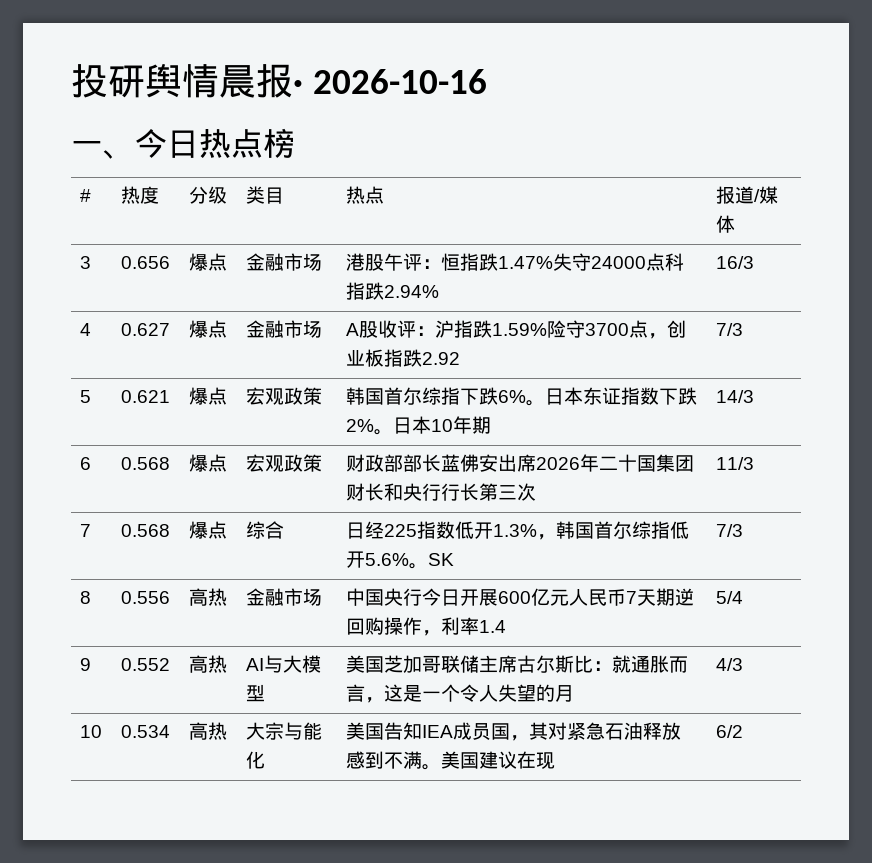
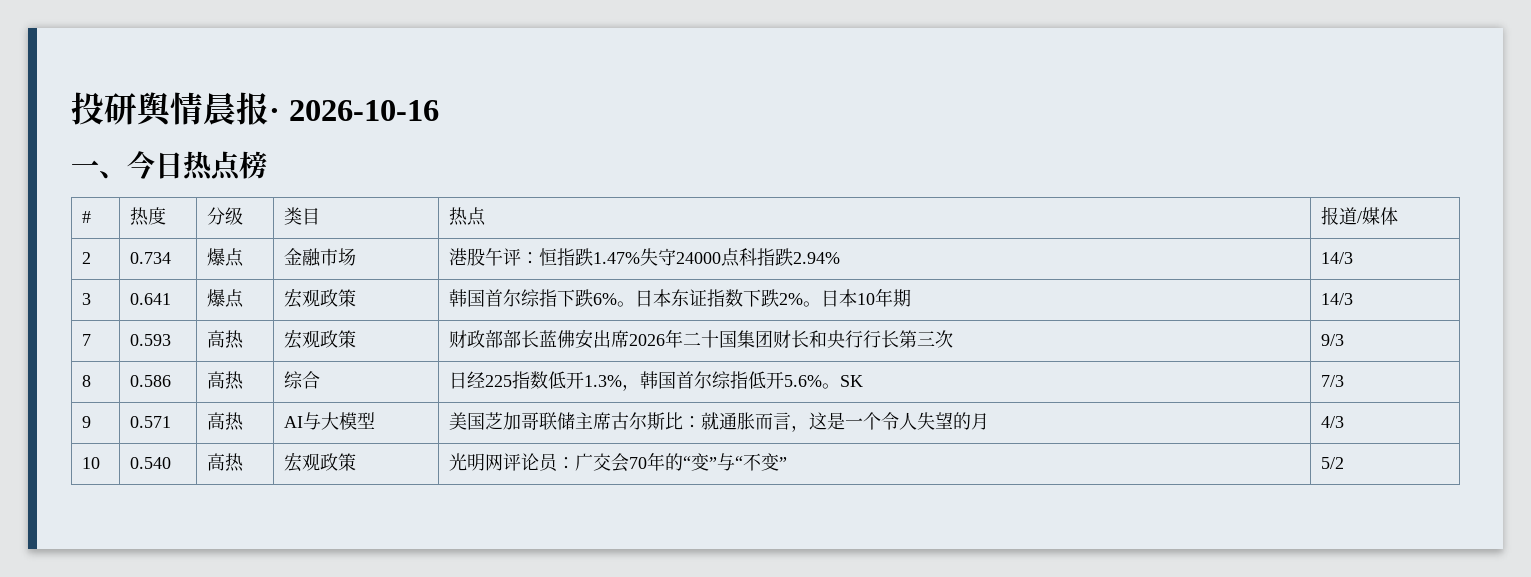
- 3 | 0.656 | 爆点 | 金融市场 | 港股午评：恒指跌1.47%失守24000点科指跌2.94% | 16/3
- 4 | 0.627 | 爆点 | 金融市场 | A股收评：沪指跌1.59%险守3700点，创业板指跌2.92 | 7/3
- 5 | 0.621 | 爆点 | 宏观政策 | 韩国首尔综指下跌6%。日本东证指数下跌2%。日本10年期 | 14/3
+ 2 | 0.734 | 爆点 | 金融市场 | 港股午评：恒指跌1.47%失守24000点科指跌2.94% | 14/3
+ 3 | 0.641 | 爆点 | 宏观政策 | 韩国首尔综指下跌6%。日本东证指数下跌2%。日本10年期 | 14/3
- 6 | 0.568 | 爆点 | 宏观政策 | 财政部部长蓝佛安出席2026年二十国集团财长和央行行长第三次 | 11/3
- 7 | 0.568 | 爆点 | 综合 | 日经225指数低开1.3%，韩国首尔综指低开5.6%。SK | 7/3
+ 7 | 0.593 | 高热 | 宏观政策 | 财政部部长蓝佛安出席2026年二十国集团财长和央行行长第三次 | 9/3
+ 8 | 0.586 | 高热 | 综合 | 日经225指数低开1.3%，韩国首尔综指低开5.6%。SK | 7/3
- 8 | 0.556 | 高热 | 金融市场 | 中国央行今日开展600亿元人民币7天期逆回购操作，利率1.4 | 5/4
- 9 | 0.552 | 高热 | AI与大模型 | 美国芝加哥联储主席古尔斯比：就通胀而言，这是一个令人失望的月 | 4/3
+ 9 | 0.571 | 高热 | AI与大模型 | 美国芝加哥联储主席古尔斯比：就通胀而言，这是一个令人失望的月 | 4/3
- 10 | 0.534 | 高热 | 大宗与能化 | 美国告知IEA成员国，其对紧急石油释放感到不满。美国建议在现 | 6/2
+ 10 | 0.540 | 高热 | 宏观政策 | 光明网评论员：广交会70年的“变”与“不变” | 5/2

